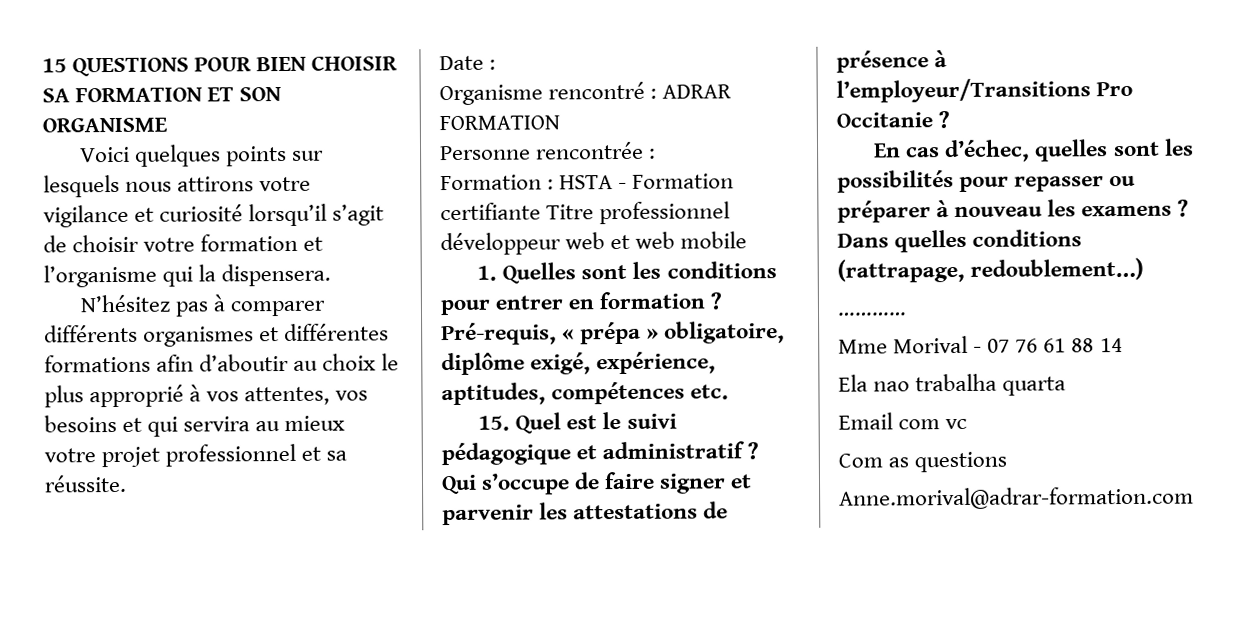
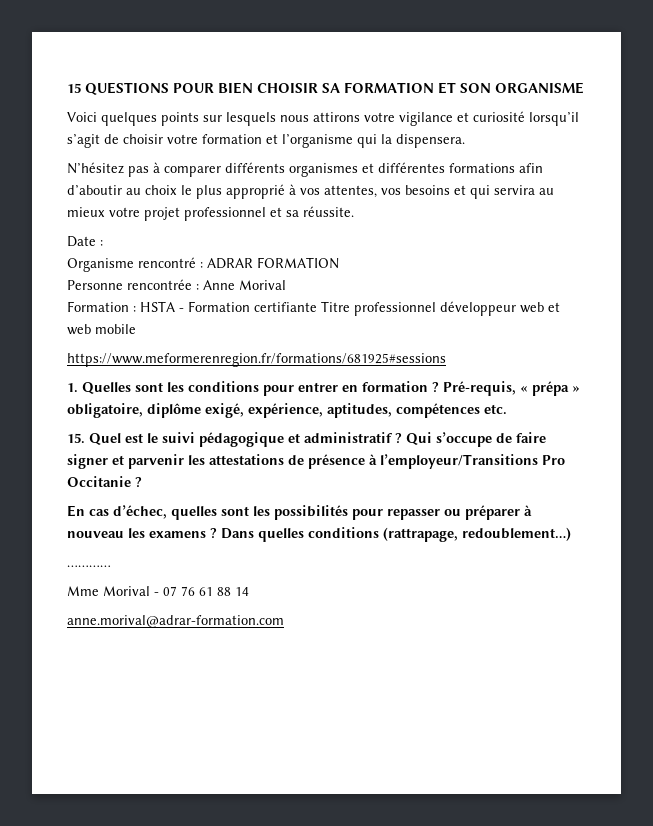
- Personne rencontrée :
+ Personne rencontrée : Anne Morival
+ https://www.meformerenregion.fr/formations/681925#sessions
- Ela nao trabalha quarta
- Email com vc
- Com as questions
- Anne.morival@adrar-formation.com
+ anne.morival@adrar-formation.com

